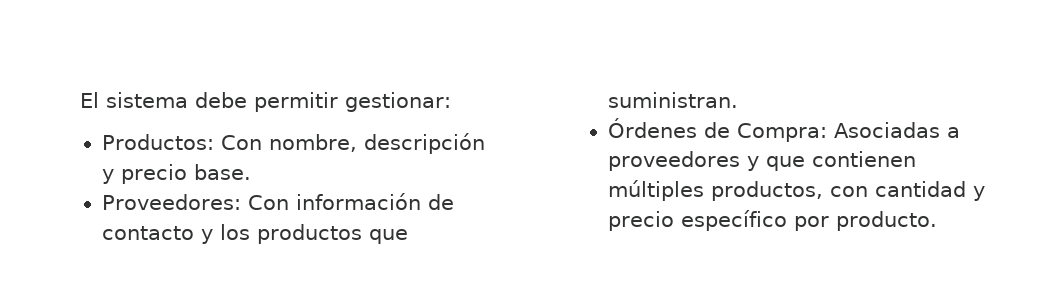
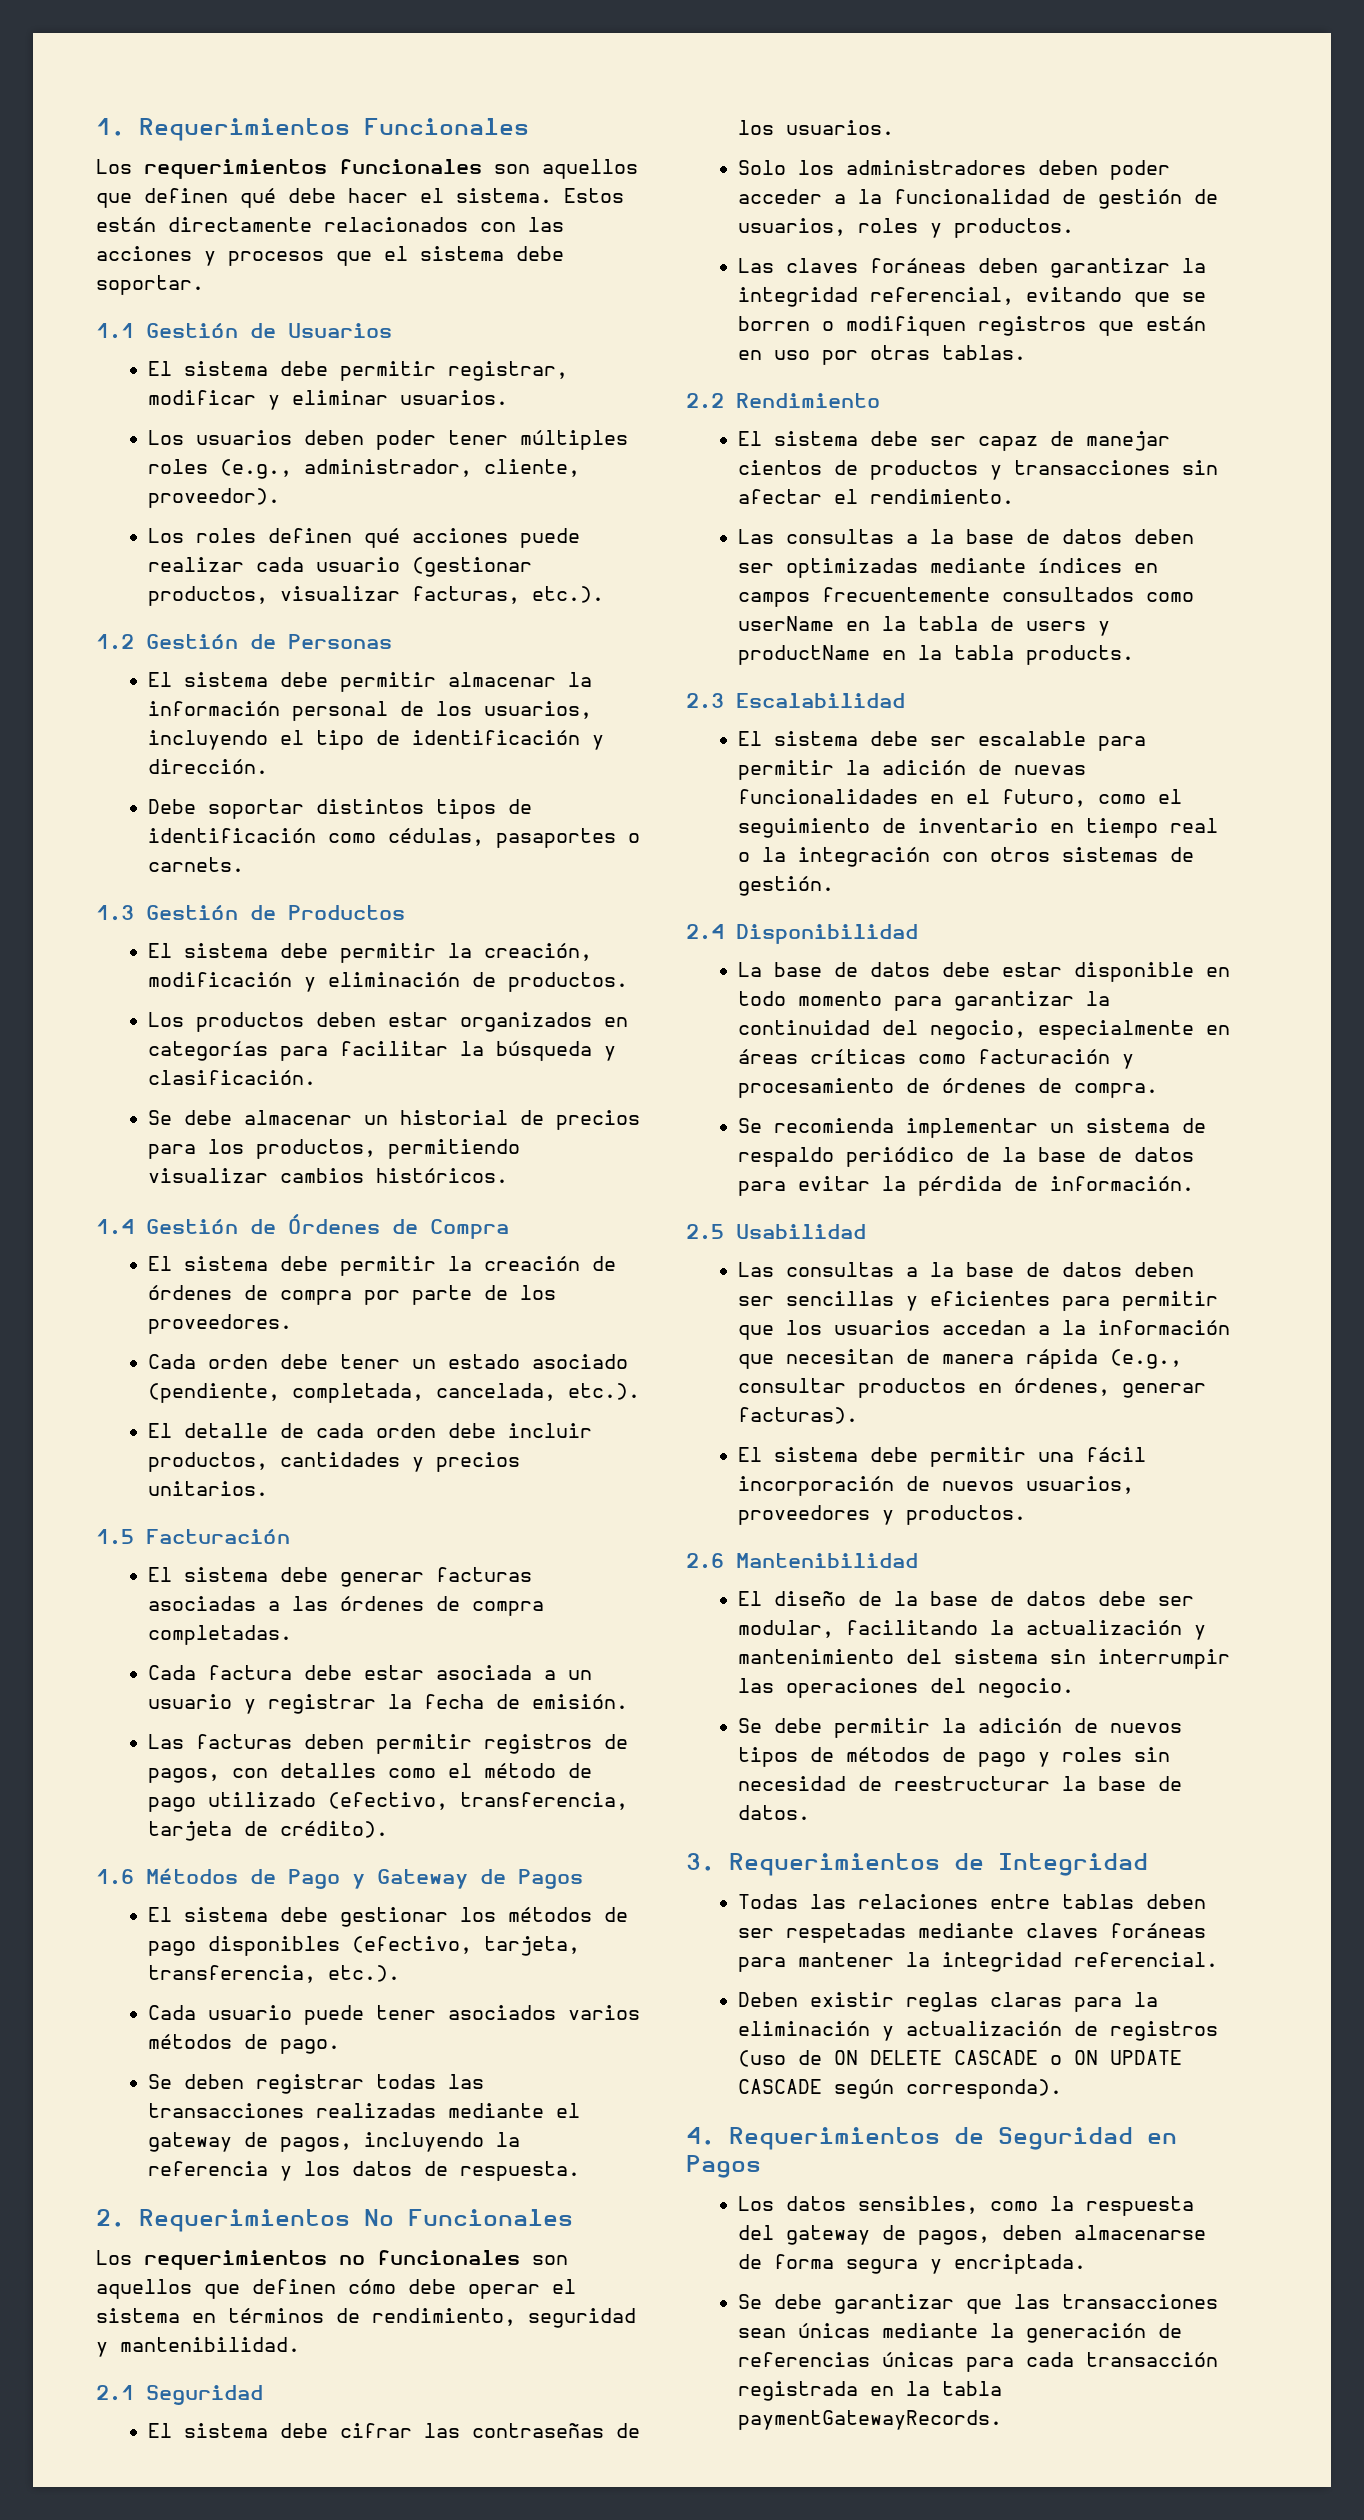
- El sistema debe permitir gestionar:
- Productos: Con nombre, descripción y precio base.
- Proveedores: Con información de contacto y los productos que suministran.
- Órdenes de Compra: Asociadas a proveedores y que contienen múltiples productos, con cantidad y precio específico por producto.
+ 1. Requerimientos Funcionales
+ Los requerimientos funcionales son aquellos que definen qué debe hacer el sistema. Estos están directamente relacionados con las acciones y procesos que el sistema debe soportar.
+ 1.1 Gestión de Usuarios
+ El sistema debe permitir registrar, modificar y eliminar usuarios.
+ Los usuarios deben poder tener múltiples roles (e.g., administrador, cliente, proveedor).
+ Los roles definen qué acciones puede realizar cada usuario (gestionar productos, visualizar facturas, etc.).
+ 1.2 Gestión de Personas
+ El sistema debe permitir almacenar la información personal de los usuarios, incluyendo el tipo de identificación y dirección.
+ Debe soportar distintos tipos de identificación como cédulas, pasaportes o carnets.
+ 1.3 Gestión de Productos
+ El sistema debe permitir la creación, modificación y eliminación de productos.
+ Los productos deben estar organizados en categorías para facilitar la búsqueda y clasificación.
+ Se debe almacenar un historial de precios para los productos, permitiendo visualizar cambios históricos.
+ 1.4 Gestión de Órdenes de Compra
+ El sistema debe permitir la creación de órdenes de compra por parte de los proveedores.
+ Cada orden debe tener un estado asociado (pendiente, completada, cancelada, etc.).
+ El detalle de cada orden debe incluir productos, cantidades y precios unitarios.
+ 1.5 Facturación
+ El sistema debe generar facturas asociadas a las órdenes de compra completadas.
+ Cada factura debe estar asociada a un usuario y registrar la fecha de emisión.
+ Las facturas deben permitir registros de pagos, con detalles como el método de pago utilizado (efectivo, transferencia, tarjeta de crédito).
+ 1.6 Métodos de Pago y Gateway de Pagos
+ El sistema debe gestionar los métodos de pago disponibles (efectivo, tarjeta, transferencia, etc.).
+ Cada usuario puede tener asociados varios métodos de pago.
+ Se deben registrar todas las transacciones realizadas mediante el gateway de pagos, incluyendo la referencia y los datos de respuesta.
+ 2. Requerimientos No Funcionales
+ Los requerimientos no funcionales son aquellos que definen cómo debe operar el sistema en términos de rendimiento, seguridad y mantenibilidad.
+ 2.1 Seguridad
+ El sistema debe cifrar las contraseñas de los usuarios.
+ Solo los administradores deben poder acceder a la funcionalidad de gestión de usuarios, roles y productos.
+ Las claves foráneas deben garantizar la integridad referencial, evitando que se borren o modifiquen registros que están en uso por otras tablas.
+ 2.2 Rendimiento
+ El sistema debe ser capaz de manejar cientos de productos y transacciones sin afectar el rendimiento.
+ Las consultas a la base de datos deben ser optimizadas mediante índices en campos frecuentemente consultados como userName en la tabla de users y productName en la tabla products.
+ 2.3 Escalabilidad
+ El sistema debe ser escalable para permitir la adición de nuevas funcionalidades en el futuro, como el seguimiento de inventario en tiempo real o la integración con otros sistemas de gestión.
+ 2.4 Disponibilidad
+ La base de datos debe estar disponible en todo momento para garantizar la continuidad del negocio, especialmente en áreas críticas como facturación y procesamiento de órdenes de compra.
+ Se recomienda implementar un sistema de respaldo periódico de la base de datos para evitar la pérdida de información.
+ 2.5 Usabilidad
+ Las consultas a la base de datos deben ser sencillas y eficientes para permitir que los usuarios accedan a la información que necesitan de manera rápida (e.g., consultar productos en órdenes, generar facturas).
+ El sistema debe permitir una fácil incorporación de nuevos usuarios, proveedores y productos.
+ 2.6 Mantenibilidad
+ El diseño de la base de datos debe ser modular, facilitando la actualización y mantenimiento del sistema sin interrumpir las operaciones del negocio.
+ Se debe permitir la adición de nuevos tipos de métodos de pago y roles sin necesidad de reestructurar la base de datos.
+ 3. Requerimientos de Integridad
+ Todas las relaciones entre tablas deben ser respetadas mediante claves foráneas para mantener la integridad referencial.
+ Deben existir reglas claras para la eliminación y actualización de registros (uso de ON DELETE CASCADE o ON UPDATE CASCADE según corresponda).
+ 4. Requerimientos de Seguridad en Pagos
+ Los datos sensibles, como la respuesta del gateway de pagos, deben almacenarse de forma segura y encriptada.
+ Se debe garantizar que las transacciones sean únicas mediante la generación de referencias únicas para cada transacción registrada en la tabla paymentGatewayRecords.

